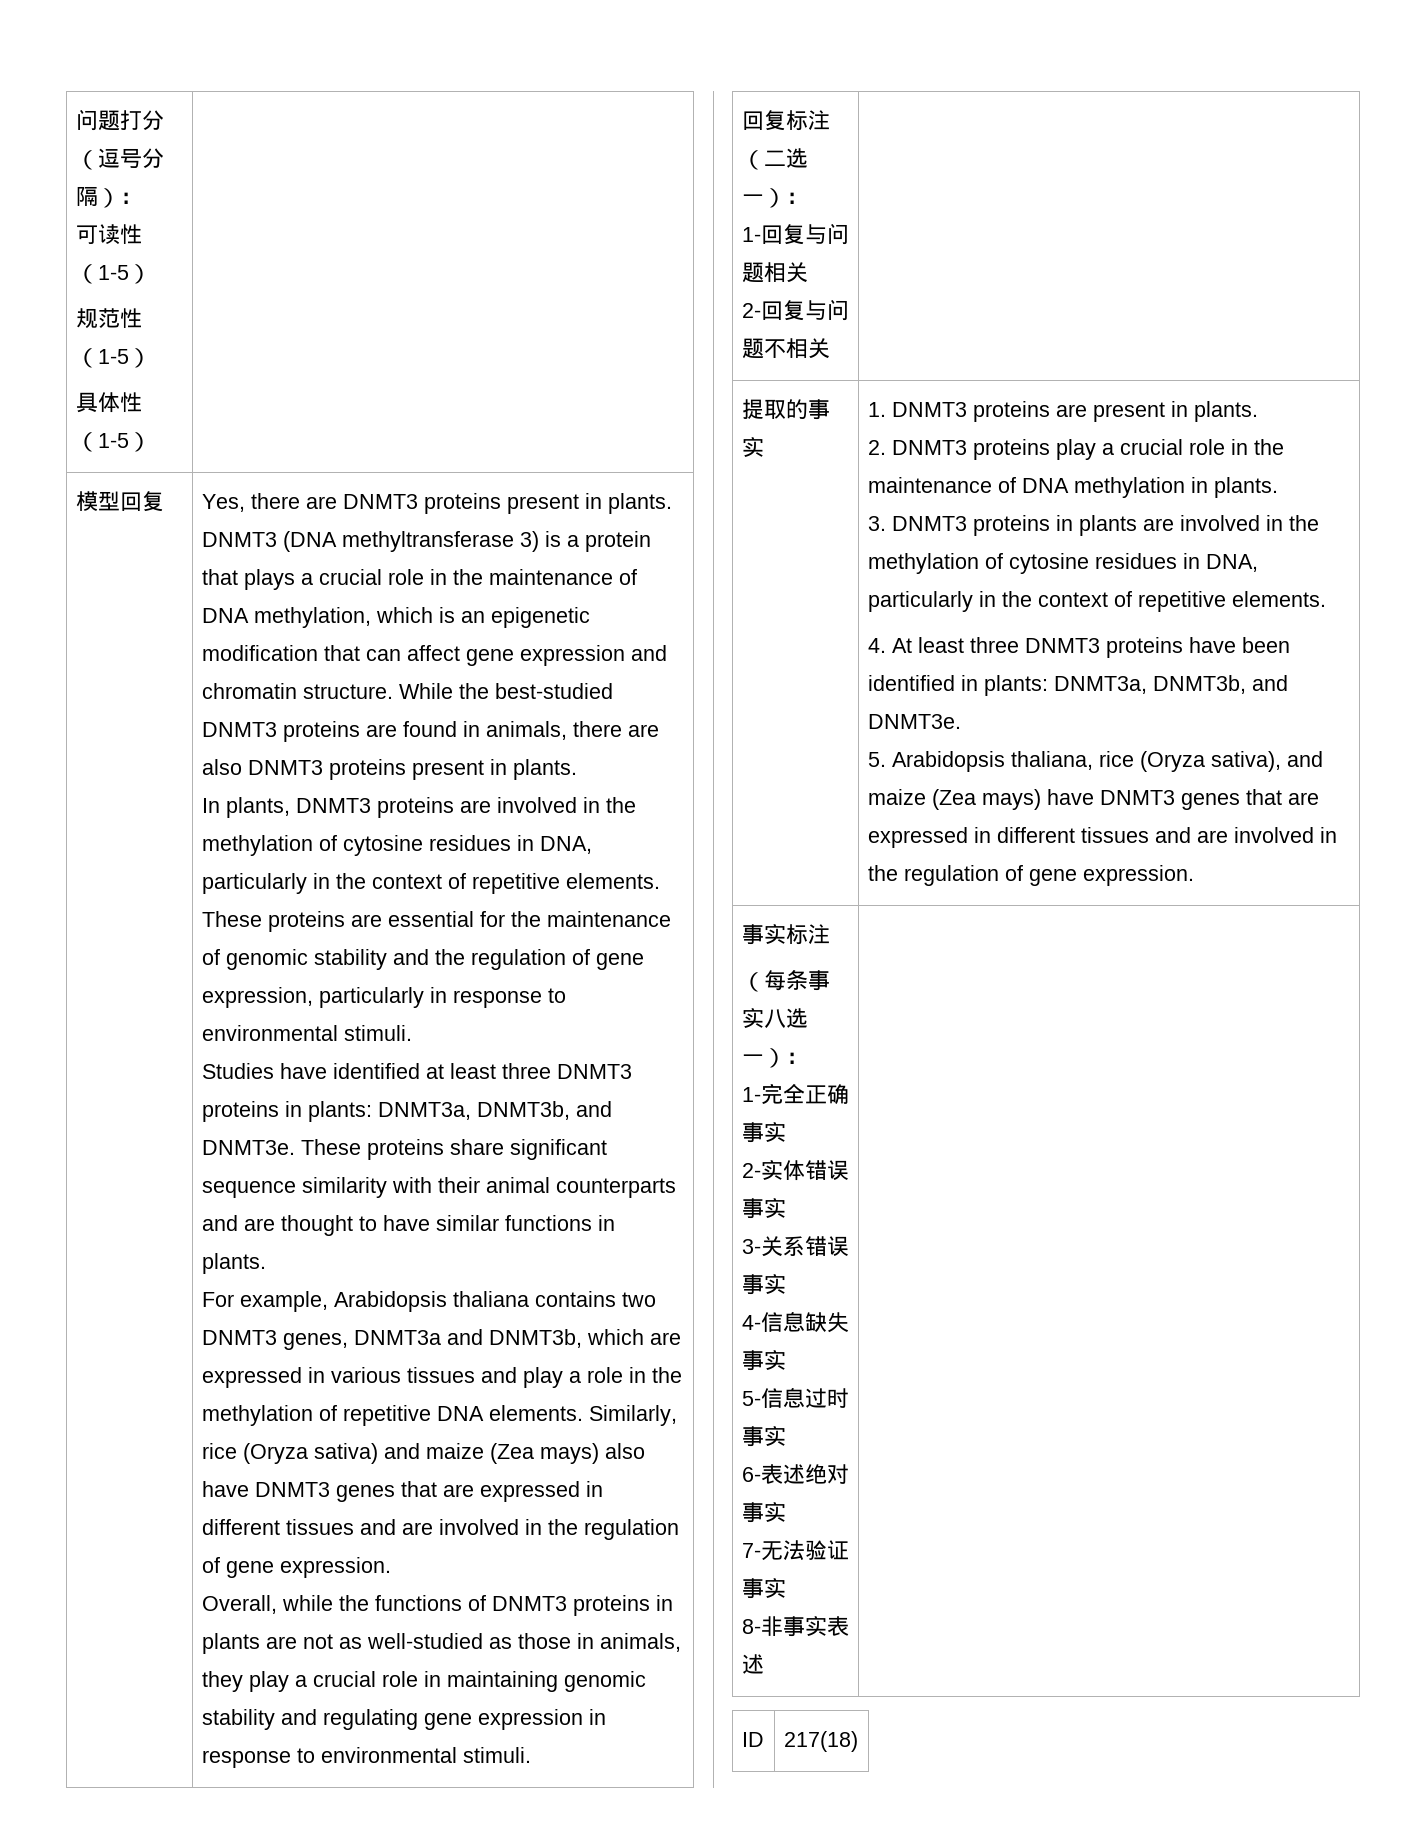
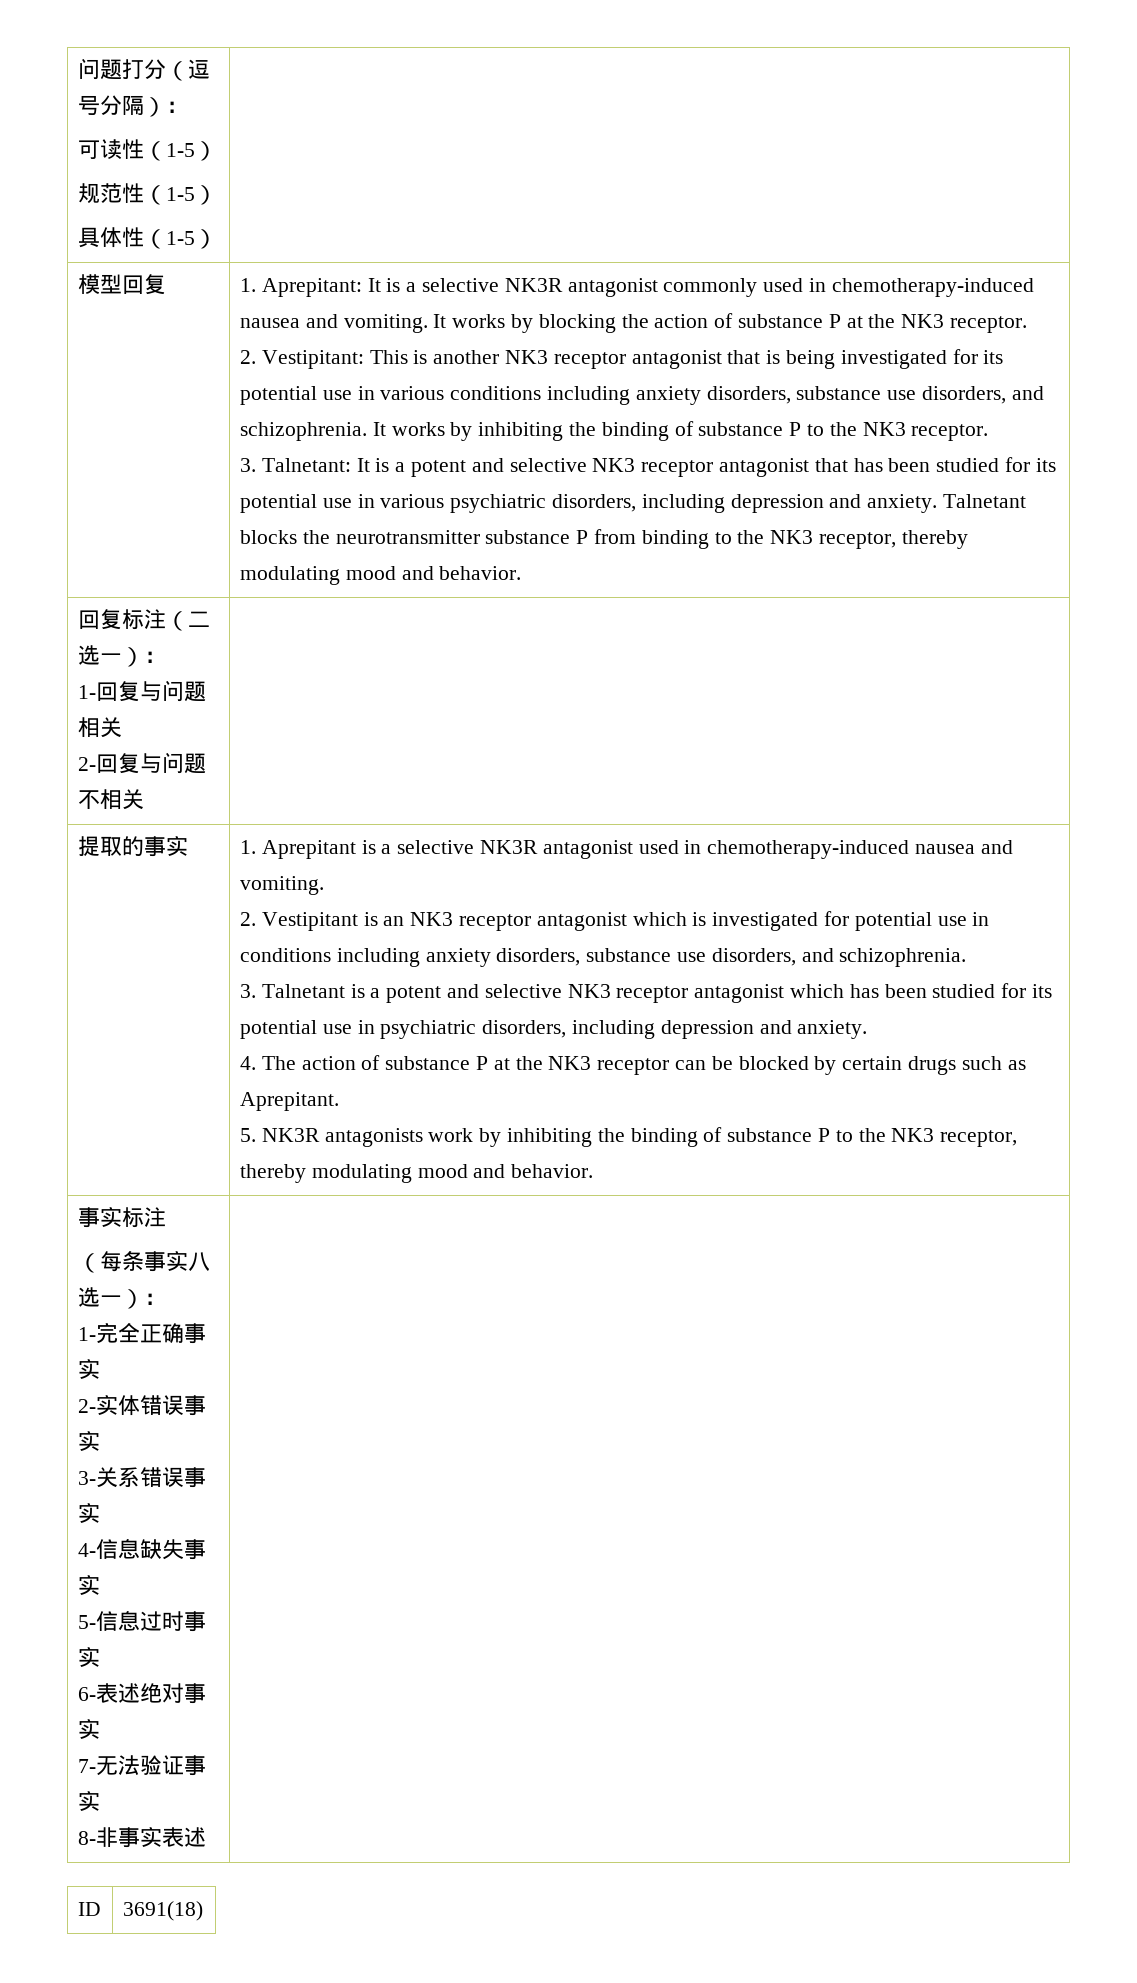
- Yes, there are DNMT3 proteins present in plants. DNMT3 (DNA methyltransferase 3) is a protein that plays a crucial role in the maintenance of DNA methylation, which is an epigenetic modification that can affect gene expression and chromatin structure. While the best-studied DNMT3 proteins are found in animals, there are also DNMT3 proteins present in plants.
- In plants, DNMT3 proteins are involved in the methylation of cytosine residues in DNA, particularly in the context of repetitive elements. These proteins are essential for the maintenance of genomic stability and the regulation of gene expression, particularly in response to environmental stimuli.
- Studies have identified at least three DNMT3 proteins in plants: DNMT3a, DNMT3b, and DNMT3e. These proteins share significant sequence similarity with their animal counterparts and are thought to have similar functions in plants.
- For example, Arabidopsis thaliana contains two DNMT3 genes, DNMT3a and DNMT3b, which are expressed in various tissues and play a role in the methylation of repetitive DNA elements. Similarly, rice (Oryza sativa) and maize (Zea mays) also have DNMT3 genes that are expressed in different tissues and are involved in the regulation of gene expression.
- Overall, while the functions of DNMT3 proteins in plants are not as well-studied as those in animals, they play a crucial role in maintaining genomic stability and regulating gene expression in response to environmental stimuli.
+ 1. Aprepitant: It is a selective NK3R antagonist commonly used in chemotherapy-induced nausea and vomiting. It works by blocking the action of substance P at the NK3 receptor.
+ 2. Vestipitant: This is another NK3 receptor antagonist that is being investigated for its potential use in various conditions including anxiety disorders, substance use disorders, and schizophrenia. It works by inhibiting the binding of substance P to the NK3 receptor.
+ 3. Talnetant: It is a potent and selective NK3 receptor antagonist that has been studied for its potential use in various psychiatric disorders, including depression and anxiety. Talnetant blocks the neurotransmitter substance P from binding to the NK3 receptor, thereby modulating mood and behavior.
- 1. DNMT3 proteins are present in plants.
- 2. DNMT3 proteins play a crucial role in the maintenance of DNA methylation in plants.
- 3. DNMT3 proteins in plants are involved in the methylation of cytosine residues in DNA, particularly in the context of repetitive elements.
- 4. At least three DNMT3 proteins have been identified in plants: DNMT3a, DNMT3b, and DNMT3e.
- 5. Arabidopsis thaliana, rice (Oryza sativa), and maize (Zea mays) have DNMT3 genes that are expressed in different tissues and are involved in the regulation of gene expression.
+ 1. Aprepitant is a selective NK3R antagonist used in chemotherapy-induced nausea and vomiting.
+ 2. Vestipitant is an NK3 receptor antagonist which is investigated for potential use in conditions including anxiety disorders, substance use disorders, and schizophrenia.
+ 3. Talnetant is a potent and selective NK3 receptor antagonist which has been studied for its potential use in psychiatric disorders, including depression and anxiety.
+ 4. The action of substance P at the NK3 receptor can be blocked by certain drugs such as Aprepitant.
+ 5. NK3R antagonists work by inhibiting the binding of substance P to the NK3 receptor, thereby modulating mood and behavior.
- ID | 217(18)
+ ID | 3691(18)

